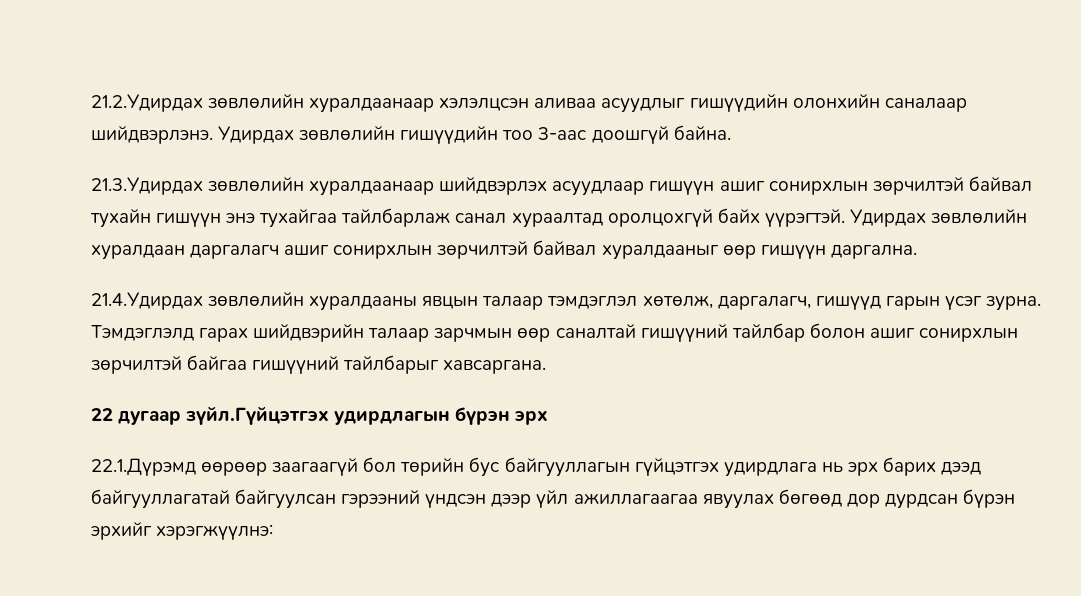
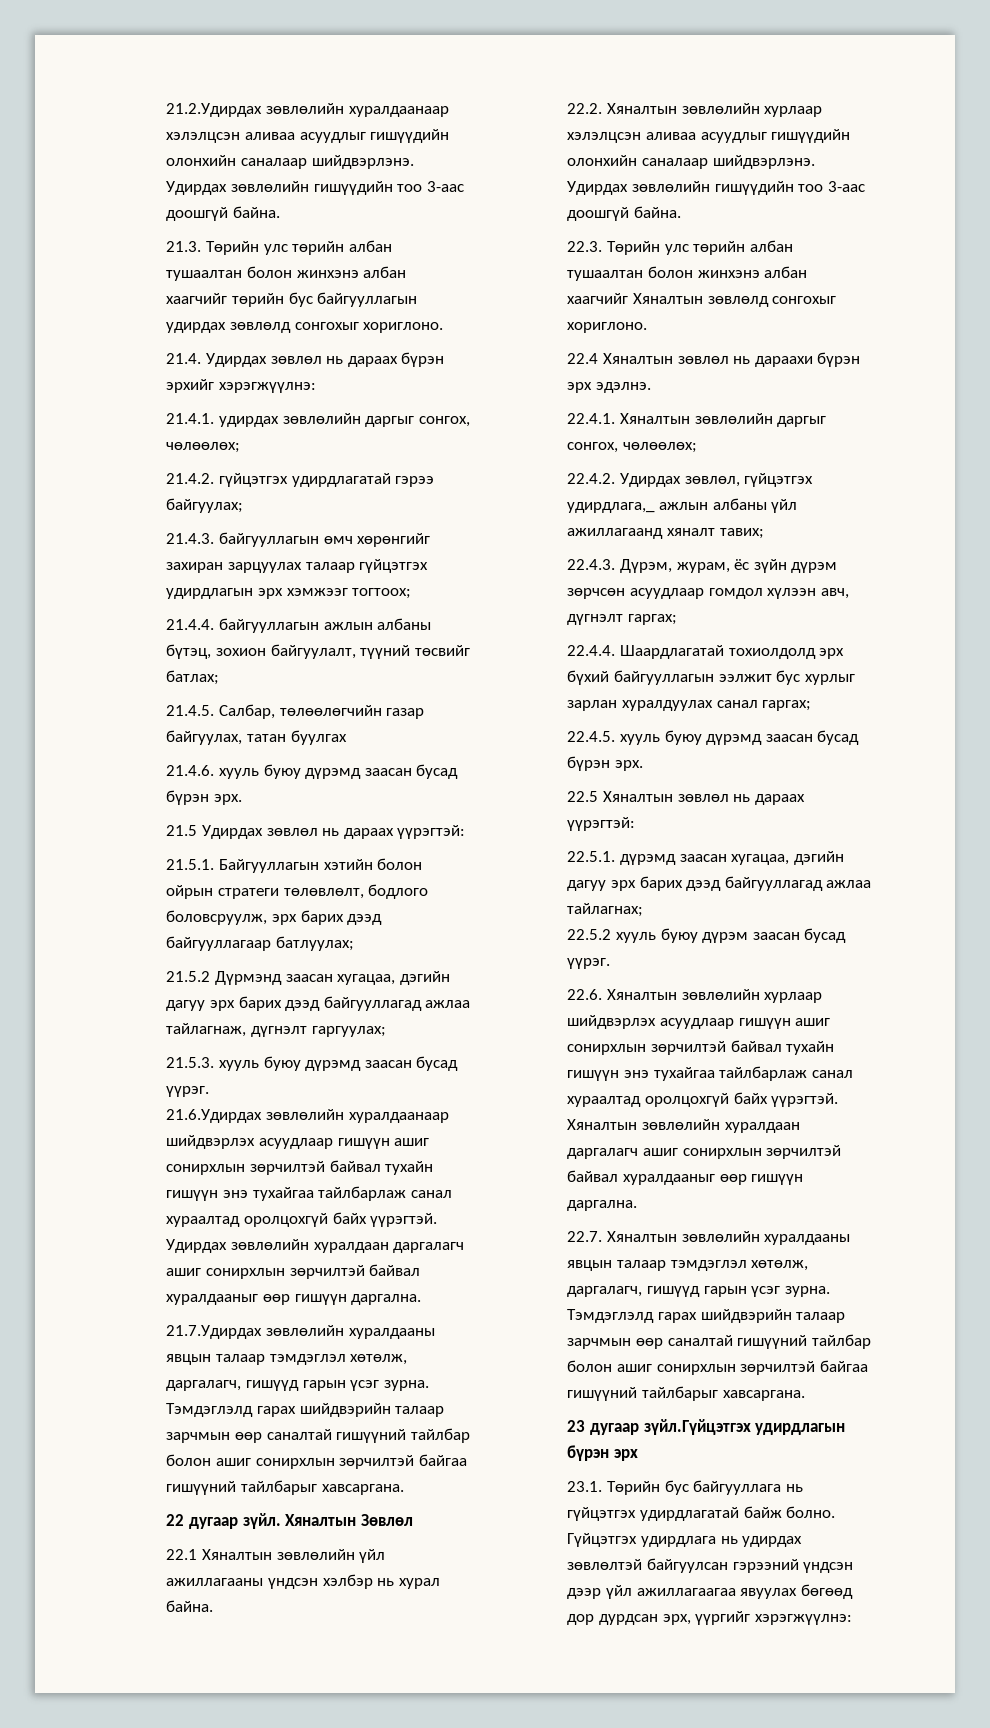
- 21.3.Удирдах зөвлөлийн хуралдаанаар шийдвэрлэх асуудлаар гишүүн ашиг сонирхлын зөрчилтэй байвал тухайн гишүүн энэ тухайгаа тайлбарлаж санал хураалтад оролцохгүй байх үүрэгтэй.
+ 21.3. Төрийн улс төрийн албан тушаалтан болон жинхэнэ албан хаагчийг төрийн бус байгууллагын удирдах зөвлөлд сонгохыг хориглоно.
+ 21.4. Удирдах зөвлөл нь дараах бүрэн эрхийг хэрэгжүүлнэ:
+ 21.4.1. удирдах зөвлөлийн даргыг сонгох, чөлөөлөх;
+ 21.4.2. гүйцэтгэх удирдлагатай гэрээ байгуулах;
+ 21.4.3. байгууллагын өмч хөрөнгийг захиран зарцуулах талаар гүйцэтгэх удирдлагын эрх хэмжээг тогтоох;
+ 21.4.4. байгууллагын ажлын албаны бүтэц, зохион байгуулалт, түүний төсвийг батлах;
+ 21.4.5. Салбар, төлөөлөгчийн газар байгуулах, татан буулгах
+ 21.4.6. хууль буюу дүрэмд заасан бусад бүрэн эрх.
+ 21.5 Удирдах зөвлөл нь дараах үүрэгтэй:
+ 21.5.1. Байгууллагын хэтийн болон ойрын стратеги төлөвлөлт, бодлого боловсруулж, эрх барих дээд байгууллагаар батлуулах;
+ 21.5.2 Дүрмэнд заасан хугацаа, дэгийн дагуу эрх барих дээд байгууллагад ажлаа тайлагнаж, дүгнэлт гаргуулах;
+ 21.5.3. хууль буюу дүрэмд заасан бусад үүрэг.
+ 21.6.Удирдах зөвлөлийн хуралдаанаар шийдвэрлэх асуудлаар гишүүн ашиг сонирхлын зөрчилтэй байвал тухайн гишүүн энэ тухайгаа тайлбарлаж санал хураалтад оролцохгүй байх үүрэгтэй.
- 21.4.Удирдах зөвлөлийн хуралдааны явцын талаар тэмдэглэл хөтөлж, даргалагч, гишүүд гарын үсэг зурна.
+ 21.7.Удирдах зөвлөлийн хуралдааны явцын талаар тэмдэглэл хөтөлж, даргалагч, гишүүд гарын үсэг зурна.
- 22 дугаар зүйл.Гүйцэтгэх удирдлагын бүрэн эрх
- 22.1.Дүрэмд өөрөөр заагаагүй бол төрийн бус байгууллагын гүйцэтгэх удирдлага нь эрх барих дээд байгууллагатай байгуулсан гэрээний үндсэн дээр үйл ажиллагаагаа явуулах бөгөөд дор дурдсан бүрэн эрхийг хэрэгжүүлнэ:
+ 22 дугаар зүйл. Хяналтын Зөвлөл
+ 22.1 Хяналтын зөвлөлийн үйл ажиллагааны үндсэн хэлбэр нь хурал байна.
+ 22.2. Хяналтын зөвлөлийн хурлаар хэлэлцсэн аливаа асуудлыг гишүүдийн олонхийн саналаар шийдвэрлэнэ. Удирдах зөвлөлийн гишүүдийн тоо 3-аас доошгүй байна.
+ 22.3. Төрийн улс төрийн албан тушаалтан болон жинхэнэ албан хаагчийг Хяналтын зөвлөлд сонгохыг хориглоно.
+ 22.4 Хяналтын зөвлөл нь дараахи бүрэн эрх эдэлнэ.
+ 22.4.1. Хяналтын зөвлөлийн даргыг сонгох, чөлөөлөх;
+ 22.4.2. Удирдах зөвлөл, гүйцэтгэх удирдлага,_ ажлын албаны үйл ажиллагаанд хяналт тавих;
+ 22.4.3. Дүрэм, журам, ёс зүйн дүрэм зөрчсөн асуудлаар гомдол хүлээн авч, дүгнэлт гаргах;
+ 22.4.4. Шаардлагатай тохиолдолд эрх бүхий байгууллагын ээлжит бус хурлыг зарлан хуралдуулах санал гаргах;
+ 22.4.5. хууль буюу дүрэмд заасан бусад бүрэн эрх.
+ 22.5 Хяналтын зөвлөл нь дараах үүрэгтэй:
+ 22.5.1. дүрэмд заасан хугацаа, дэгийн дагуу эрх барих дээд байгууллагад ажлаа тайлагнах;
+ 22.5.2 хууль буюу дүрэм заасан бусад үүрэг.
+ 22.6. Хяналтын зөвлөлийн хурлаар шийдвэрлэх асуудлаар гишүүн ашиг сонирхлын зөрчилтэй байвал тухайн гишүүн энэ тухайгаа тайлбарлаж санал хураалтад оролцохгүй байх үүрэгтэй. Хяналтын зөвлөлийн хуралдаан даргалагч ашиг сонирхлын зөрчилтэй байвал хуралдааныг өөр гишүүн даргална.
+ 22.7. Хяналтын зөвлөлийн хуралдааны явцын талаар тэмдэглэл хөтөлж, даргалагч, гишүүд гарын үсэг зурна. Тэмдэглэлд гарах шийдвэрийн талаар зарчмын өөр саналтай гишүүний тайлбар болон ашиг сонирхлын зөрчилтэй байгаа гишүүний тайлбарыг хавсаргана.
+ 23 дугаар зүйл.Гүйцэтгэх удирдлагын бүрэн эрх
+ 23.1. Төрийн бус байгууллага нь гүйцэтгэх удирдлагатай байж болно. Гүйцэтгэх удирдлага нь удирдах зөвлөлтэй байгуулсан гэрээний үндсэн дээр үйл ажиллагаагаа явуулах бөгөөд дор дурдсан эрх, үүргийг хэрэгжүүлнэ:

